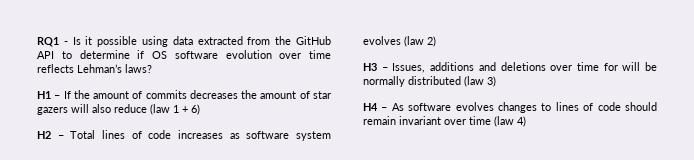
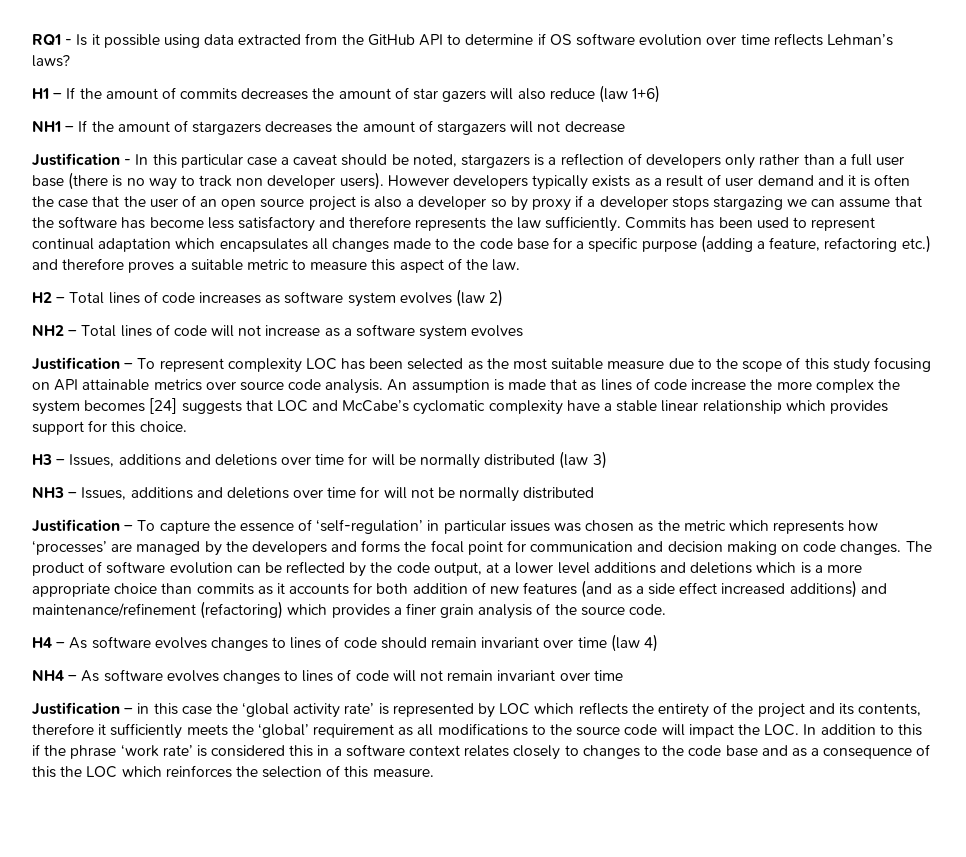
- H1 – If the amount of commits decreases the amount of star gazers will also reduce (law 1 + 6)
+ H1 – If the amount of commits decreases the amount of star gazers will also reduce (law 1+6)
+ NH1 – If the amount of stargazers decreases the amount of stargazers will not decrease
+ Justification - In this particular case a caveat should be noted, stargazers is a reflection of developers only rather than a full user base (there is no way to track non developer users). However developers typically exists as a result of user demand and it is often the case that the user of an open source project is also a developer so by proxy if a developer stops stargazing we can assume that the software has become less satisfactory and therefore represents the law sufficiently. Commits has been used to represent continual adaptation which encapsulates all changes made to the code base for a specific purpose (adding a feature, refactoring etc.) and therefore proves a suitable metric to measure this aspect of the law.
+ NH2 – Total lines of code will not increase as a software system evolves
+ Justification – To represent complexity LOC has been selected as the most suitable measure due to the scope of this study focusing on API attainable metrics over source code analysis. An assumption is made that as lines of code increase the more complex the system becomes [24] suggests that LOC and McCabe’s cyclomatic complexity have a stable linear relationship which provides support for this choice.
+ NH3 – Issues, additions and deletions over time for will not be normally distributed
+ Justification – To capture the essence of ‘self-regulation’ in particular issues was chosen as the metric which represents how ‘processes’ are managed by the developers and forms the focal point for communication and decision making on code changes. The product of software evolution can be reflected by the code output, at a lower level additions and deletions which is a more appropriate choice than commits as it accounts for both addition of new features (and as a side effect increased additions) and maintenance/refinement (refactoring) which provides a finer grain analysis of the source code.
+ NH4 – As software evolves changes to lines of code will not remain invariant over time
+ Justification – in this case the ‘global activity rate’ is represented by LOC which reflects the entirety of the project and its contents, therefore it sufficiently meets the ‘global’ requirement as all modifications to the source code will impact the LOC. In addition to this if the phrase ‘work rate’ is considered this in a software context relates closely to changes to the code base and as a consequence of this the LOC which reinforces the selection of this measure.

